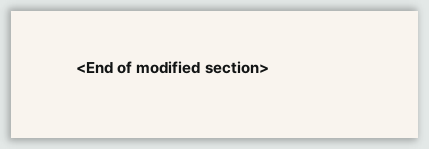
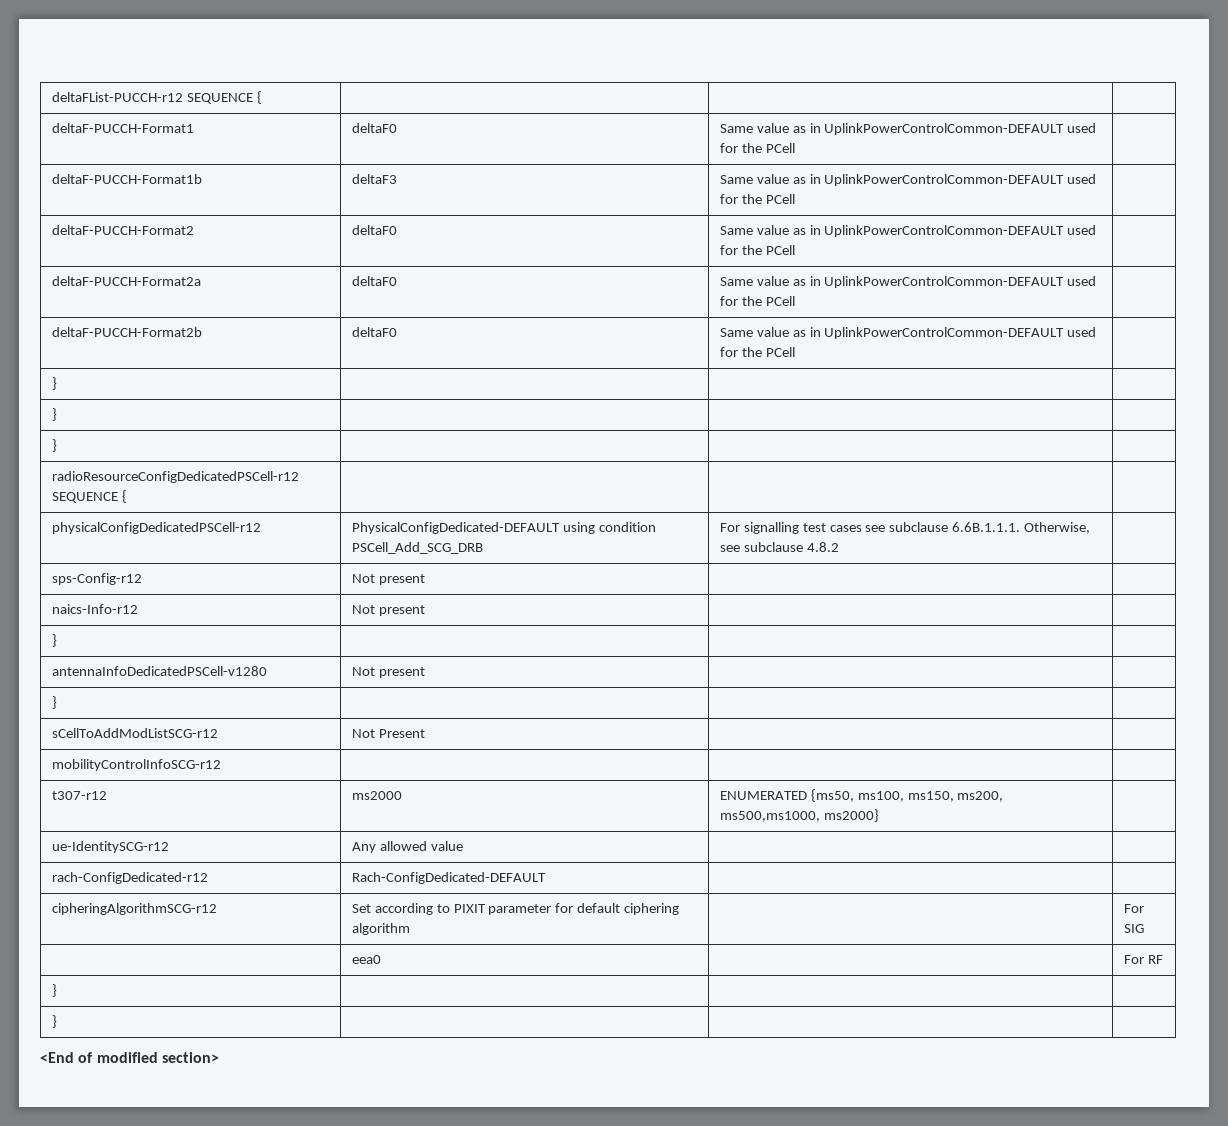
+ deltaFList-PUCCH-r12 SEQUENCE { | | |
+ deltaF-PUCCH-Format1 | deltaF0 | Same value as in UplinkPowerControlCommon-DEFAULT used for the PCell |
+ deltaF-PUCCH-Format1b | deltaF3 | Same value as in UplinkPowerControlCommon-DEFAULT used for the PCell |
+ deltaF-PUCCH-Format2 | deltaF0 | Same value as in UplinkPowerControlCommon-DEFAULT used for the PCell |
+ deltaF-PUCCH-Format2a | deltaF0 | Same value as in UplinkPowerControlCommon-DEFAULT used for the PCell |
+ deltaF-PUCCH-Format2b | deltaF0 | Same value as in UplinkPowerControlCommon-DEFAULT used for the PCell |
+ } | | |
+ } | | |
+ } | | |
+ radioResourceConfigDedicatedPSCell-r12 SEQUENCE { | | |
+ physicalConfigDedicatedPSCell-r12 | PhysicalConfigDedicated-DEFAULT using condition PSCell_Add_SCG_DRB | For signalling test cases see subclause 6.6B.1.1.1. Otherwise, see subclause 4.8.2 |
+ sps-Config-r12 | Not present | |
+ naics-Info-r12 | Not present | |
+ } | | |
+ antennaInfoDedicatedPSCell-v1280 | Not present | |
+ } | | |
+ sCellToAddModListSCG-r12 | Not Present | |
+ mobilityControlInfoSCG-r12 | | |
+ t307-r12 | ms2000 | ENUMERATED {ms50, ms100, ms150, ms200, ms500,ms1000, ms2000} |
+ ue-IdentitySCG-r12 | Any allowed value | |
+ rach-ConfigDedicated-r12 | Rach-ConfigDedicated-DEFAULT | |
+ cipheringAlgorithmSCG-r12 | Set according to PIXIT parameter for default ciphering algorithm | | For SIG
+ | eea0 | | For RF
+ } | | |
+ } | | |

